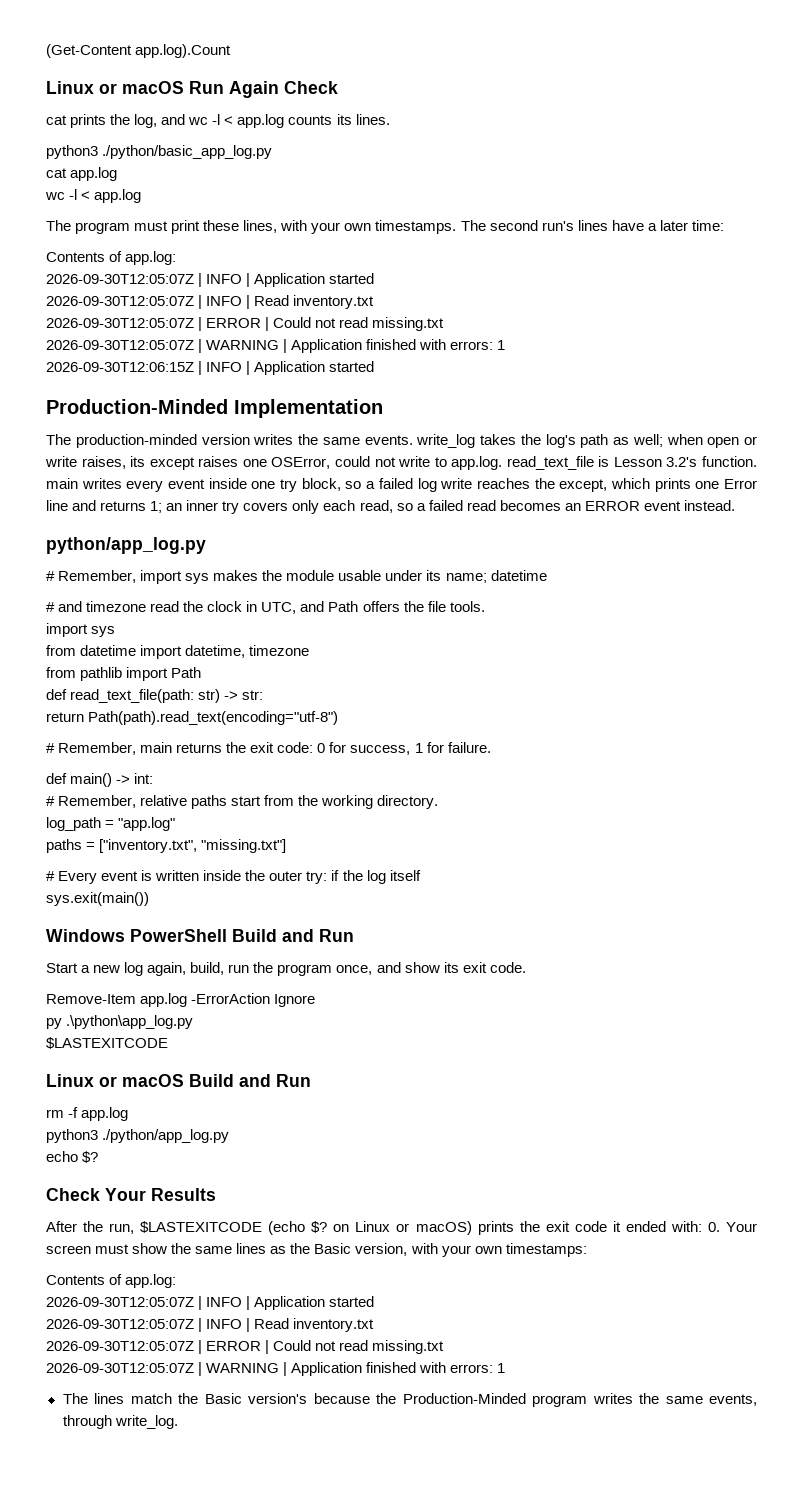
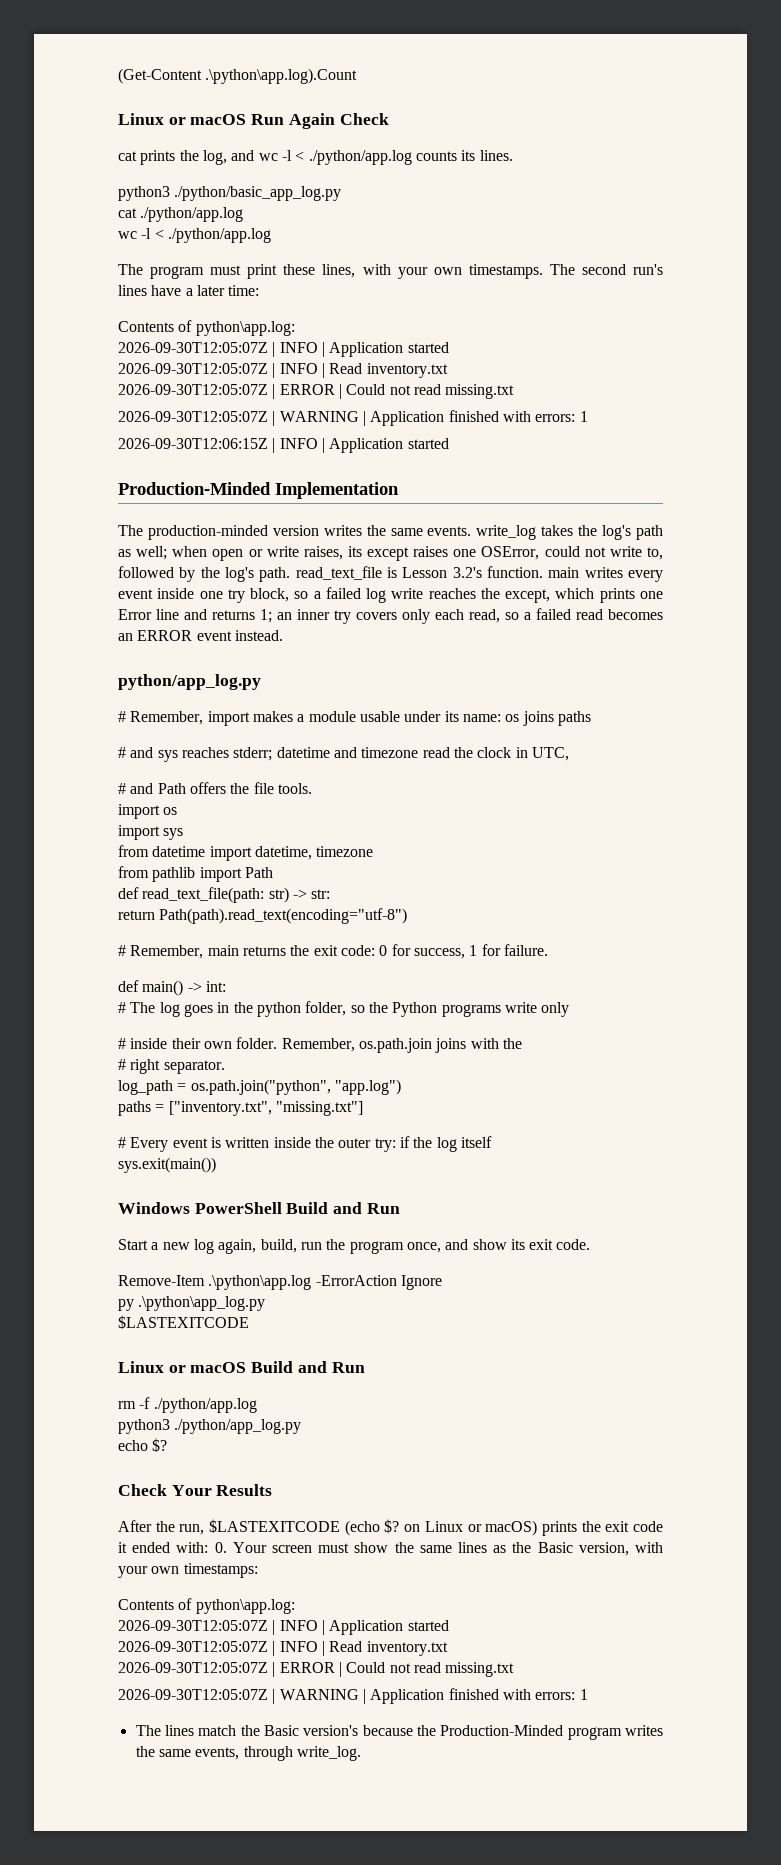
- (Get-Content app.log).Count
+ (Get-Content .\python\app.log).Count
- cat prints the log, and wc -l < app.log counts its lines.
+ cat prints the log, and wc -l < ./python/app.log counts its lines.
- cat app.log
- wc -l < app.log
+ cat ./python/app.log
+ wc -l < ./python/app.log
  The second run's lines have a later time:
- Contents of app.log:
+ Contents of python\app.log:
- when open or write raises, its except raises one OSError, could not write to app.log. read_text_file is Lesson 3.2's function. main writes every event inside one try block, so a failed log write reaches the except, which prints one Error line and returns 1;
+ when open or write raises, its except raises one OSError, could not write to, followed by the log's path. read_text_file is Lesson 3.2's function. main writes every event inside one try block, so a failed log write reaches the except, which prints one Error line and returns 1;
- # Remember, import sys makes the module usable under its name; datetime
- # and timezone read the clock in UTC, and Path offers the file tools.
+ # Remember, import makes a module usable under its name: os joins paths
+ # and sys reaches stderr; datetime and timezone read the clock in UTC,
+ # and Path offers the file tools.
+ import os
- # Remember, relative paths start from the working directory.
+ # The log goes in the python folder, so the Python programs write only
+ # inside their own folder. Remember, os.path.join joins with the
+ # right separator.
- log_path = "app.log"
+ log_path = os.path.join("python", "app.log")
- Remove-Item app.log -ErrorAction Ignore
+ Remove-Item .\python\app.log -ErrorAction Ignore
- rm -f app.log
+ rm -f ./python/app.log
  After the run, $LASTEXITCODE (echo $? on Linux or macOS) prints the exit code it ended with: 0. Your screen must show the same lines as the Basic version, with your own timestamps:
- Contents of app.log:
+ Contents of python\app.log:

